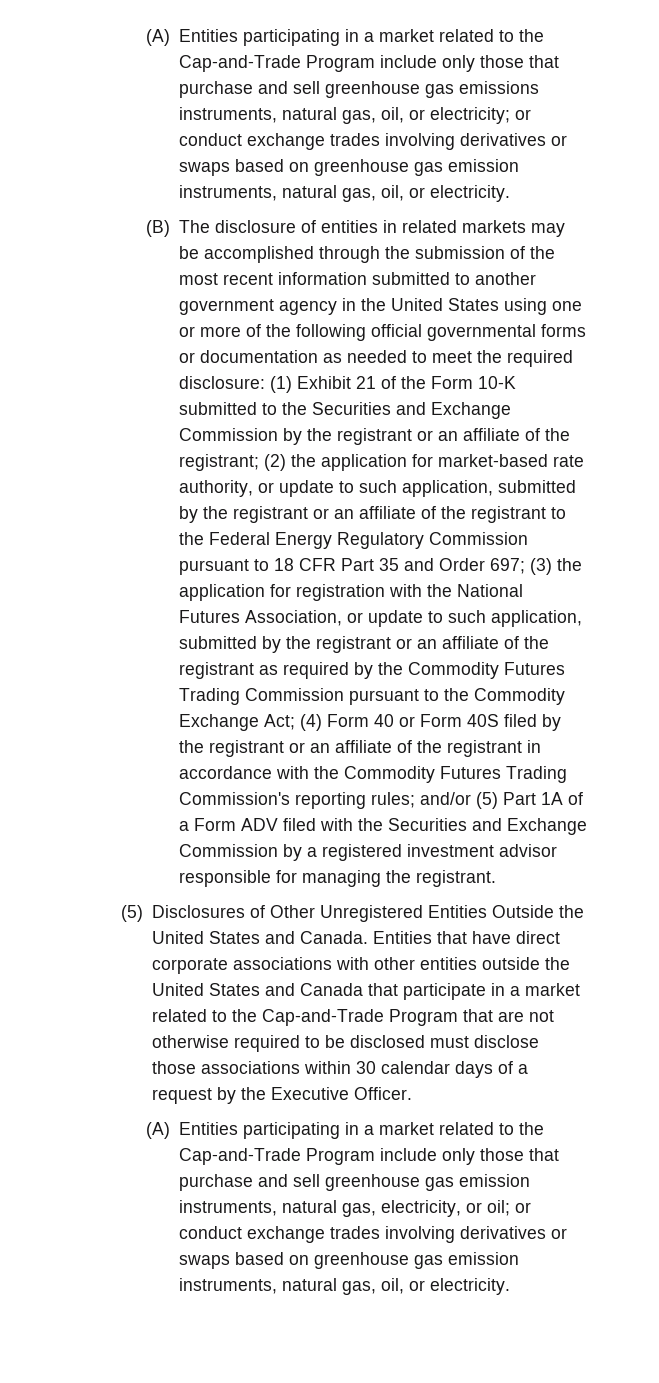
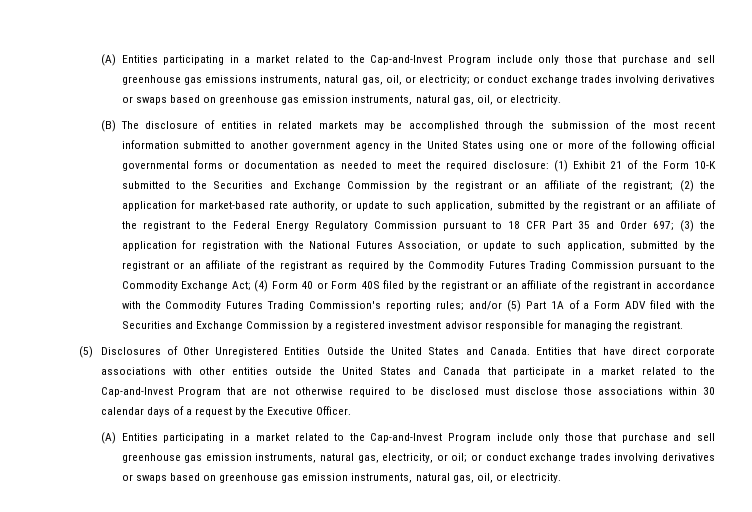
- (A) Entities participating in a market related to the Cap-and-Trade Program include only those that purchase and sell greenhouse gas emissions instruments, natural gas, oil, or electricity; or conduct exchange trades involving derivatives or swaps based on greenhouse gas emission instruments, natural gas, oil, or electricity.
+ (A) Entities participating in a market related to the Cap-and-Invest Program include only those that purchase and sell greenhouse gas emissions instruments, natural gas, oil, or electricity; or conduct exchange trades involving derivatives or swaps based on greenhouse gas emission instruments, natural gas, oil, or electricity.
- Entities that have direct corporate associations with other entities outside the United States and Canada that participate in a market related to the Cap-and-Trade Program that are not otherwise required to be disclosed must disclose those associations within 30 calendar days of a request by the Executive Officer.
+ Entities that have direct corporate associations with other entities outside the United States and Canada that participate in a market related to the Cap-and-Invest Program that are not otherwise required to be disclosed must disclose those associations within 30 calendar days of a request by the Executive Officer.
- (A) Entities participating in a market related to the Cap-and-Trade Program include only those that purchase and sell greenhouse gas emission instruments, natural gas, electricity, or oil; or conduct exchange trades involving derivatives or swaps based on greenhouse gas emission instruments, natural gas, oil, or electricity.
+ (A) Entities participating in a market related to the Cap-and-Invest Program include only those that purchase and sell greenhouse gas emission instruments, natural gas, electricity, or oil; or conduct exchange trades involving derivatives or swaps based on greenhouse gas emission instruments, natural gas, oil, or electricity.

